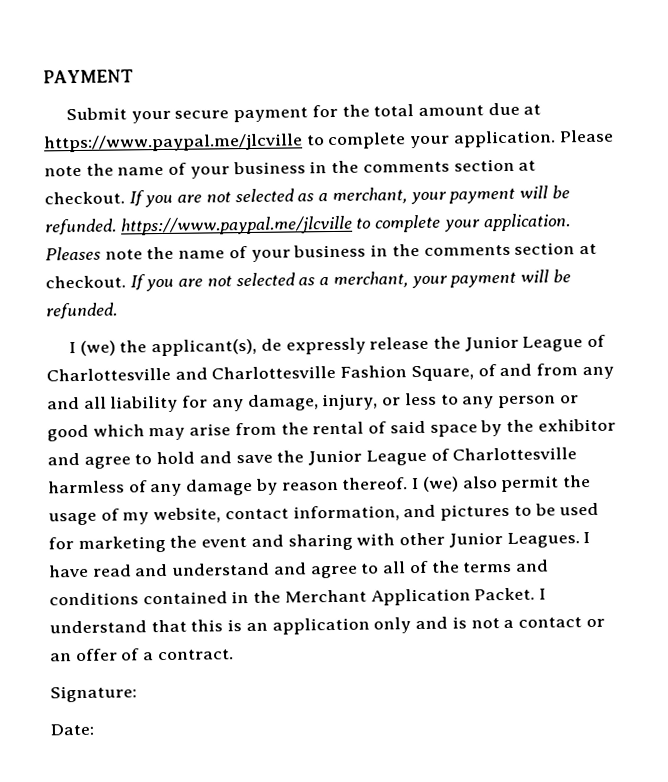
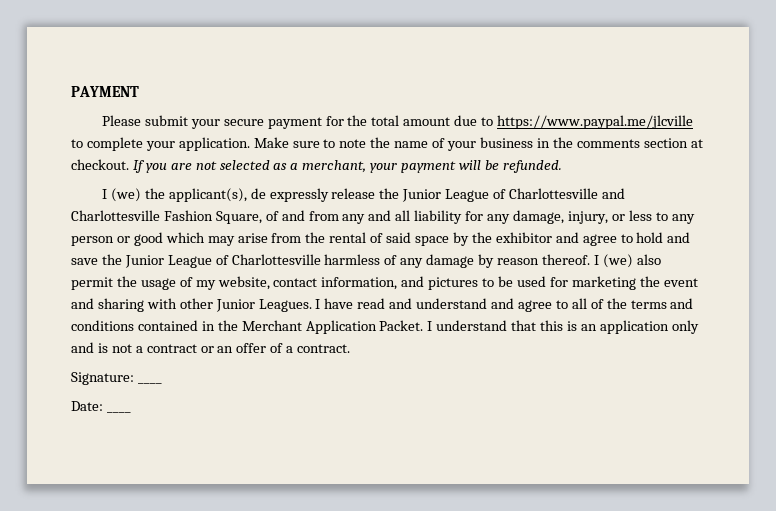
- Submit your secure payment for the total amount due at https://www.paypal.me/jlcville to complete your application. Please note the name of your business in the comments section at checkout. If you are not selected as a merchant, your payment will be refunded. https://www.paypal.me/jlcville to complete your application. Pleases note the name of your business in the comments section at checkout.
+ Please submit your secure payment for the total amount due to https://www.paypal.me/jlcville to complete your application. Make sure to note the name of your business in the comments section at checkout.
- I understand that this is an application only and is not a contact or an offer of a contract.
+ I understand that this is an application only and is not a contract or an offer of a contract.
- Signature:
+ Signature: ____
- Date:
+ Date: ____

